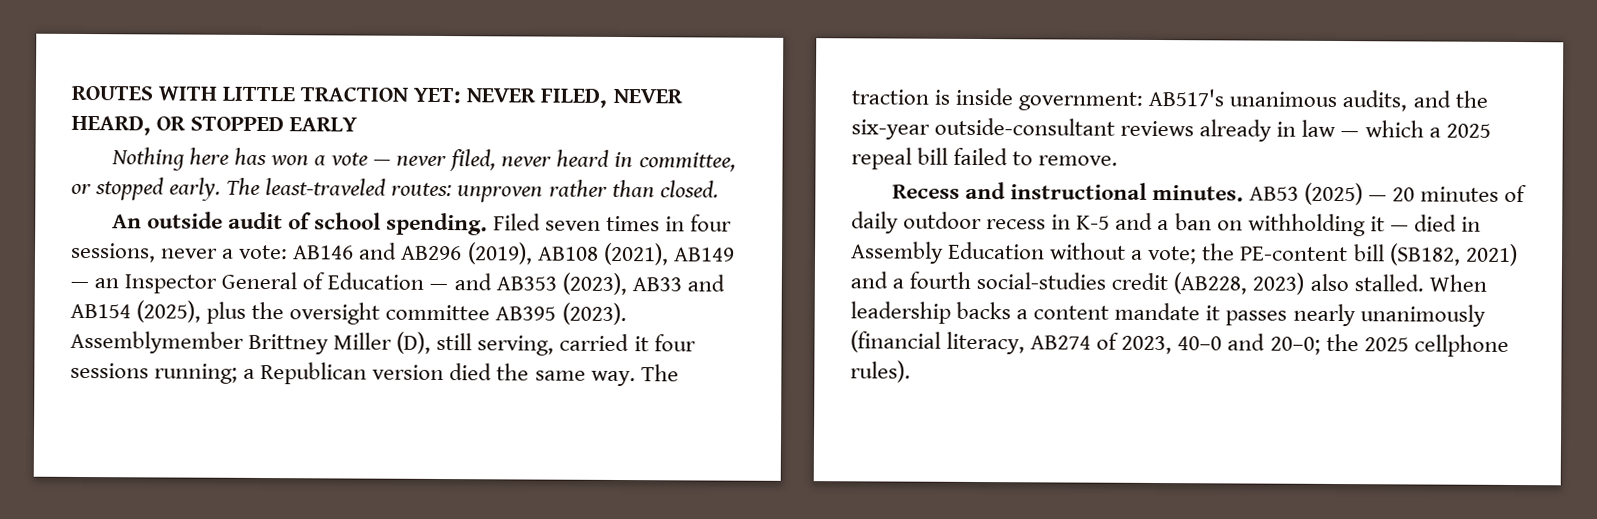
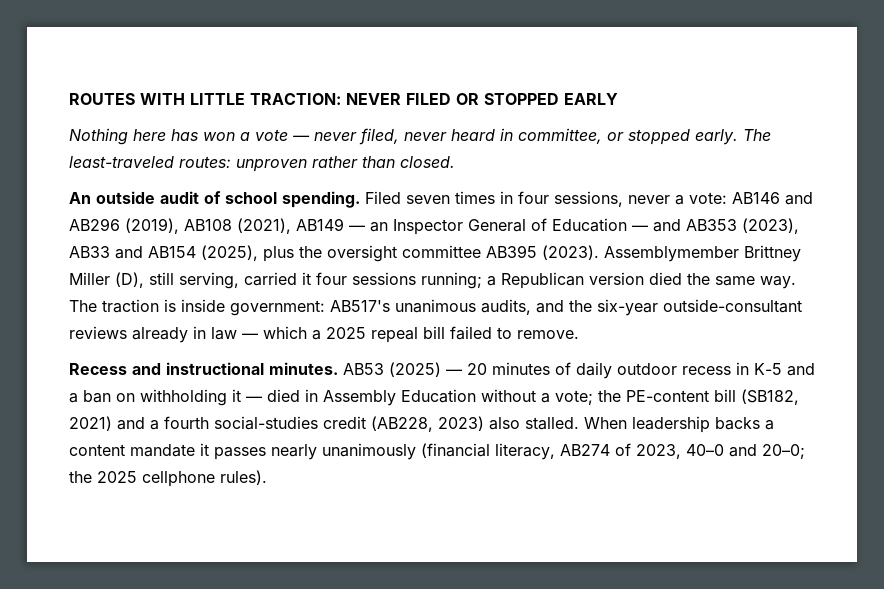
- ROUTES WITH LITTLE TRACTION YET: NEVER FILED, NEVER HEARD, OR STOPPED EARLY
+ ROUTES WITH LITTLE TRACTION: NEVER FILED OR STOPPED EARLY

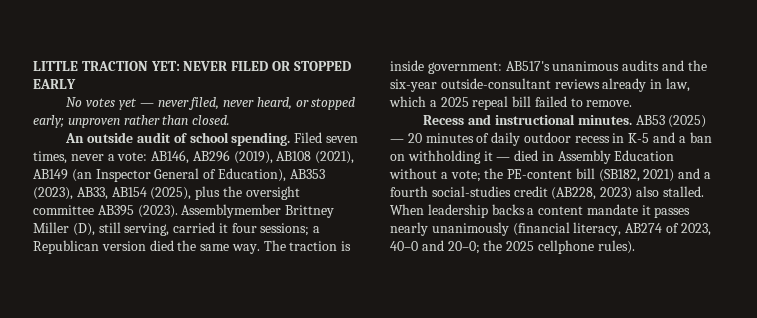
- ROUTES WITH LITTLE TRACTION: NEVER FILED OR STOPPED EARLY
+ LITTLE TRACTION YET: NEVER FILED OR STOPPED EARLY
- Nothing here has won a vote — never filed, never heard in committee, or stopped early. The least-traveled routes: unproven rather than closed.
+ No votes yet — never filed, never heard, or stopped early; unproven rather than closed.
- Filed seven times in four sessions, never a vote: AB146 and AB296 (2019), AB108 (2021), AB149 — an Inspector General of Education — and AB353 (2023), AB33 and AB154 (2025), plus the oversight committee AB395 (2023).
+ Filed seven times, never a vote: AB146, AB296 (2019), AB108 (2021), AB149 (an Inspector General of Education), AB353 (2023), AB33, AB154 (2025), plus the oversight committee AB395 (2023).
- Assemblymember Brittney Miller (D), still serving, carried it four sessions running; a Republican version died the same way.
+ Assemblymember Brittney Miller (D), still serving, carried it four sessions; a Republican version died the same way.
- The traction is inside government: AB517's unanimous audits, and the six-year outside-consultant reviews already in law — which a 2025 repeal bill failed to remove.
+ The traction is inside government: AB517's unanimous audits and the six-year outside-consultant reviews already in law, which a 2025 repeal bill failed to remove.

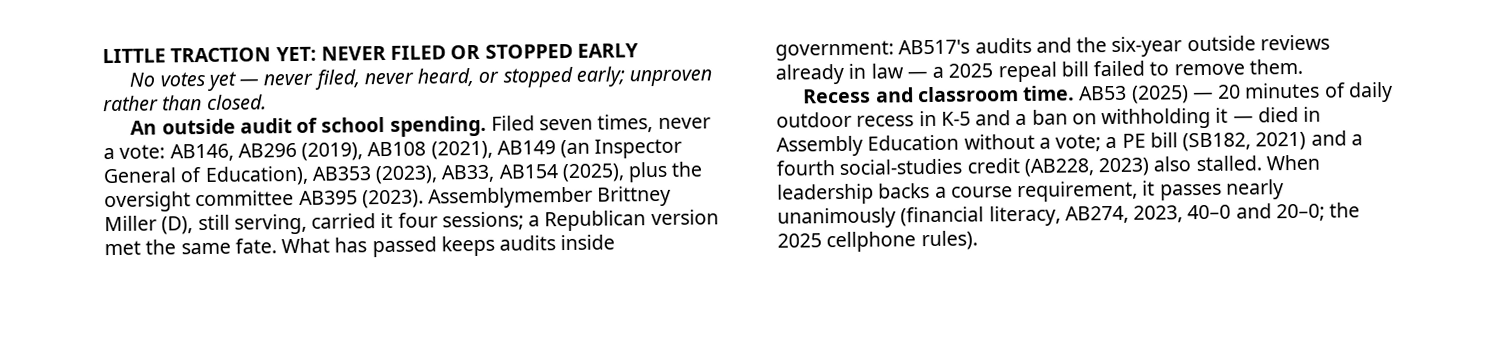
- Assemblymember Brittney Miller (D), still serving, carried it four sessions; a Republican version died the same way. The traction is inside government: AB517's unanimous audits and the six-year outside-consultant reviews already in law, which a 2025 repeal bill failed to remove.
+ Assemblymember Brittney Miller (D), still serving, carried it four sessions; a Republican version met the same fate. What has passed keeps audits inside government: AB517's audits and the six-year outside reviews already in law — a 2025 repeal bill failed to remove them.
- Recess and instructional minutes.
+ Recess and classroom time.
- AB53 (2025) — 20 minutes of daily outdoor recess in K-5 and a ban on withholding it — died in Assembly Education without a vote; the PE-content bill (SB182, 2021) and a fourth social-studies credit (AB228, 2023) also stalled.
+ AB53 (2025) — 20 minutes of daily outdoor recess in K-5 and a ban on withholding it — died in Assembly Education without a vote; a PE bill (SB182, 2021) and a fourth social-studies credit (AB228, 2023) also stalled.
- When leadership backs a content mandate it passes nearly unanimously (financial literacy, AB274 of 2023, 40–0 and 20–0; the 2025 cellphone rules).
+ When leadership backs a course requirement, it passes nearly unanimously (financial literacy, AB274, 2023, 40–0 and 20–0; the 2025 cellphone rules).

